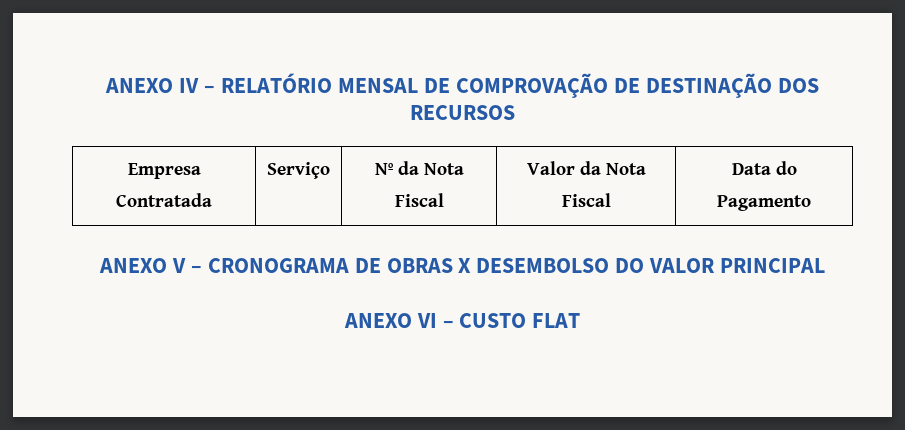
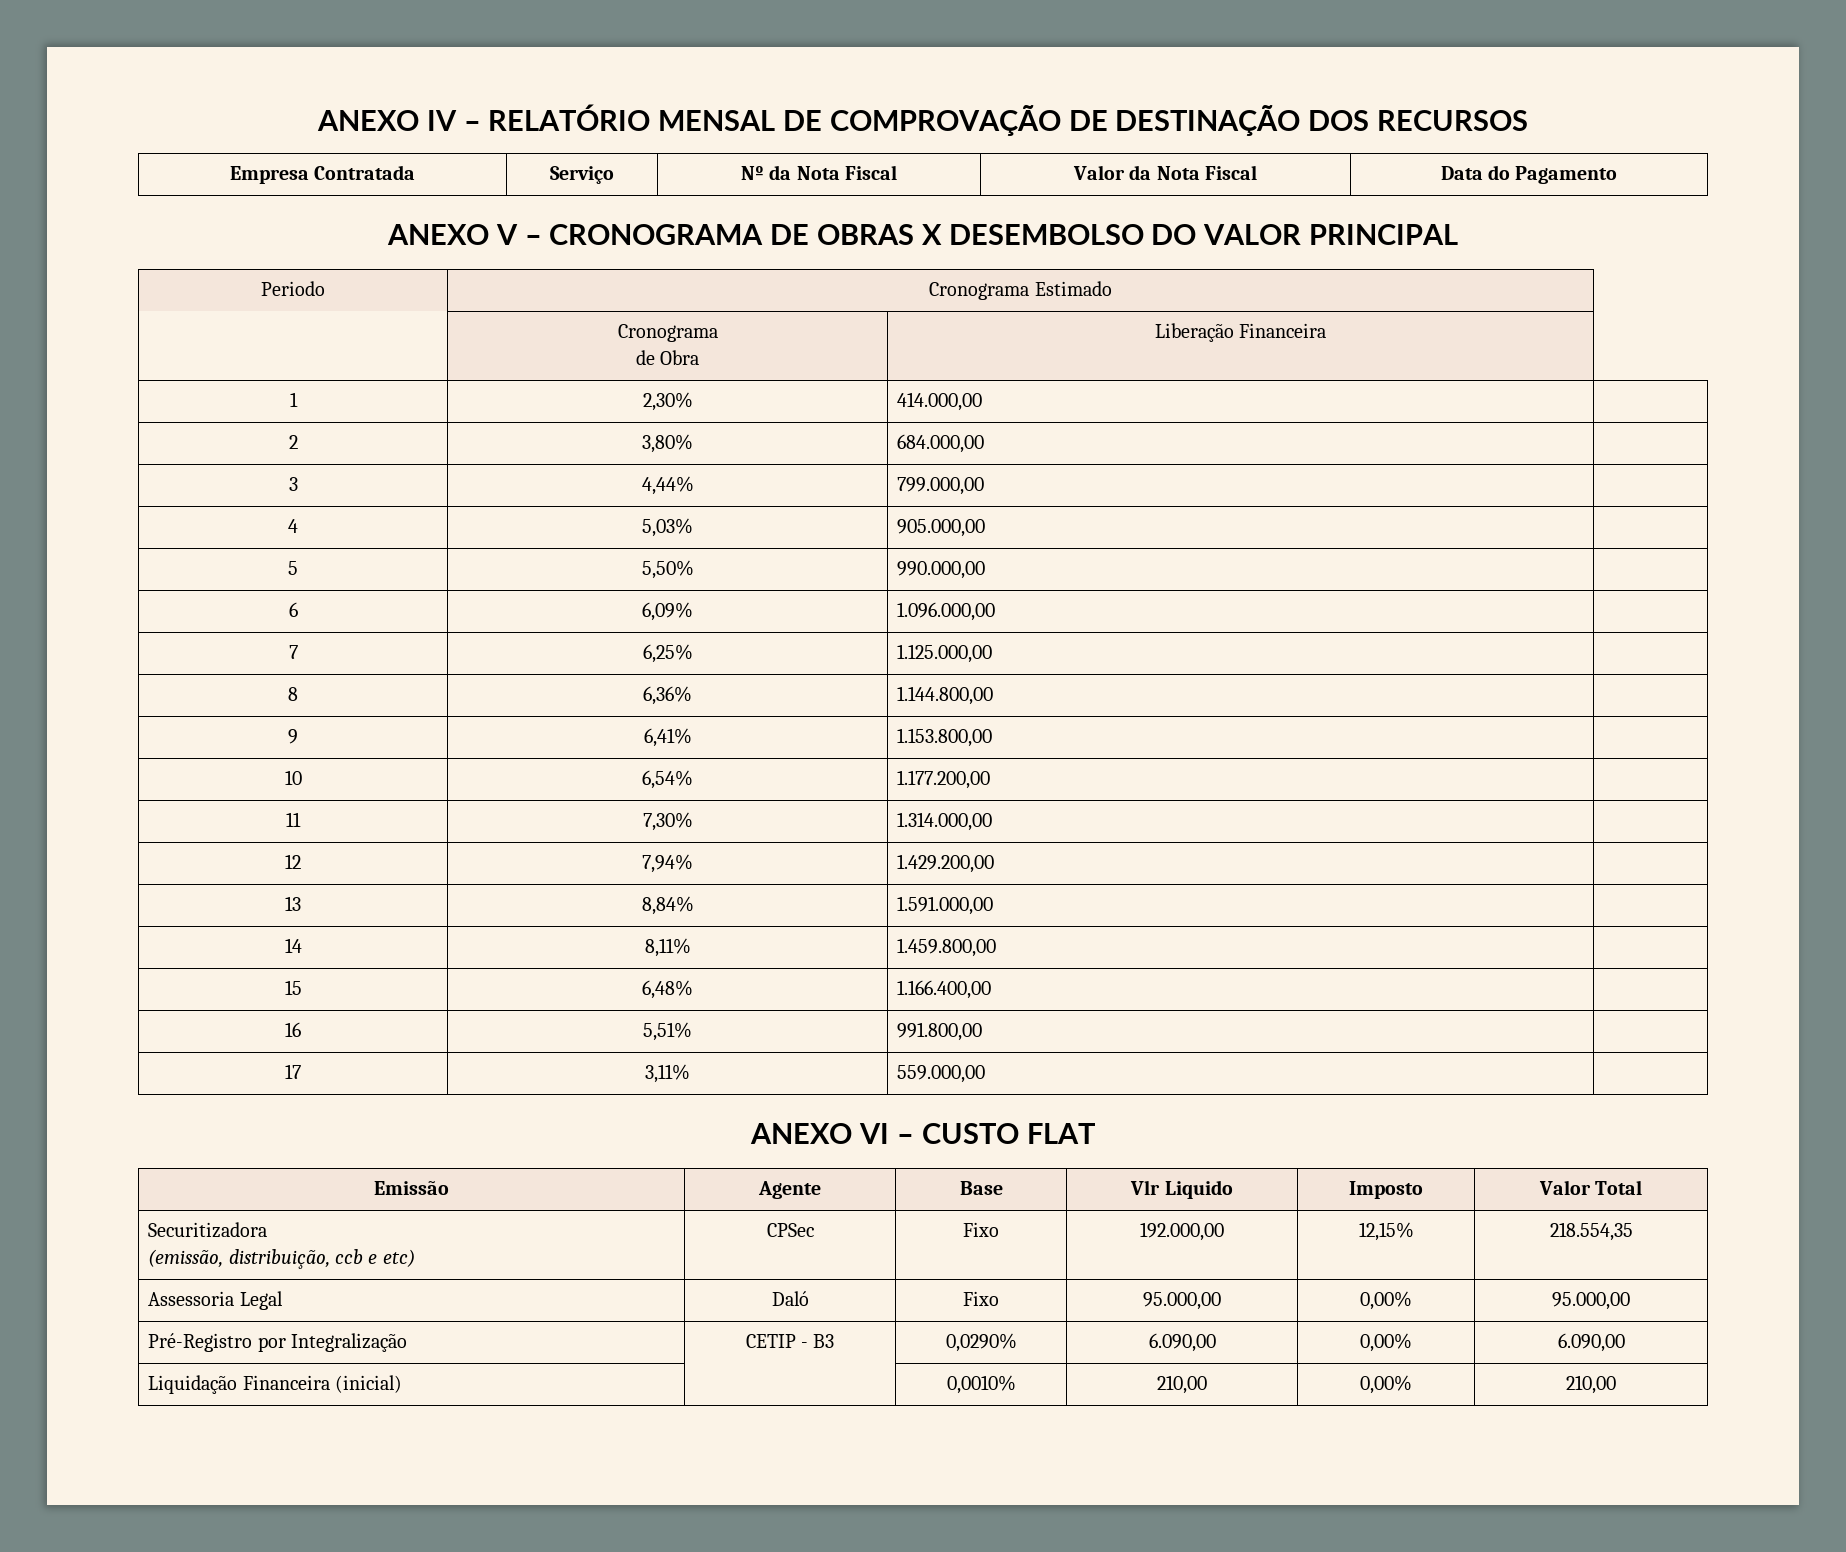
+ Periodo | Cronograma Estimado
+ | Cronograma
+ de Obra | Liberação Financeira
+ 1 | 2,30% | 414.000,00 |
+ 2 | 3,80% | 684.000,00 |
+ 3 | 4,44% | 799.000,00 |
+ 4 | 5,03% | 905.000,00 |
+ 5 | 5,50% | 990.000,00 |
+ 6 | 6,09% | 1.096.000,00 |
+ 7 | 6,25% | 1.125.000,00 |
+ 8 | 6,36% | 1.144.800,00 |
+ 9 | 6,41% | 1.153.800,00 |
+ 10 | 6,54% | 1.177.200,00 |
+ 11 | 7,30% | 1.314.000,00 |
+ 12 | 7,94% | 1.429.200,00 |
+ 13 | 8,84% | 1.591.000,00 |
+ 14 | 8,11% | 1.459.800,00 |
+ 15 | 6,48% | 1.166.400,00 |
+ 16 | 5,51% | 991.800,00 |
+ 17 | 3,11% | 559.000,00 |
+ Emissão | Agente | Base | Vlr Liquido | Imposto | Valor Total
+ Securitizadora
+ (emissão, distribuição, ccb e etc) | CPSec | Fixo | 192.000,00 | 12,15% | 218.554,35
+ Assessoria Legal | Daló | Fixo | 95.000,00 | 0,00% | 95.000,00
+ Pré-Registro por Integralização | CETIP - B3 | 0,0290% | 6.090,00 | 0,00% | 6.090,00
+ Liquidação Financeira (inicial) | | 0,0010% | 210,00 | 0,00% | 210,00

